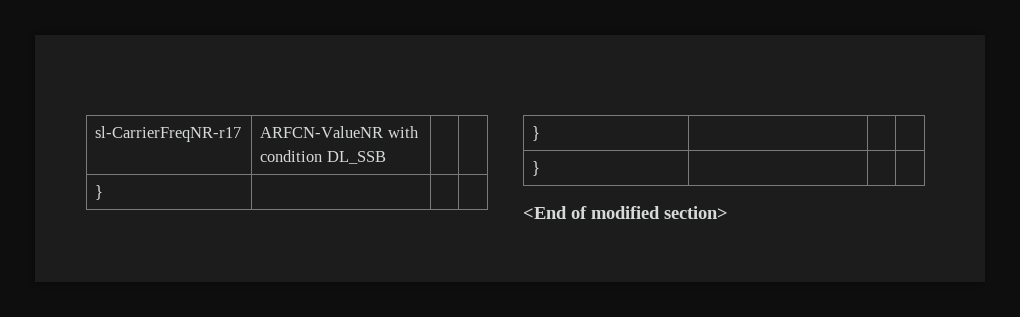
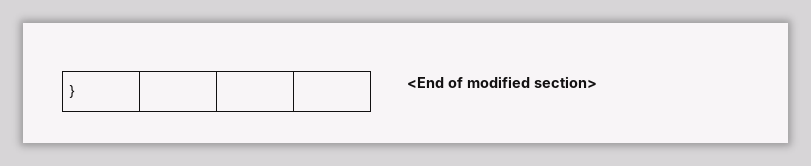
- sl-CarrierFreqNR-r17 | ARFCN-ValueNR with condition DL_SSB | |
- } | | |
- } | | |

